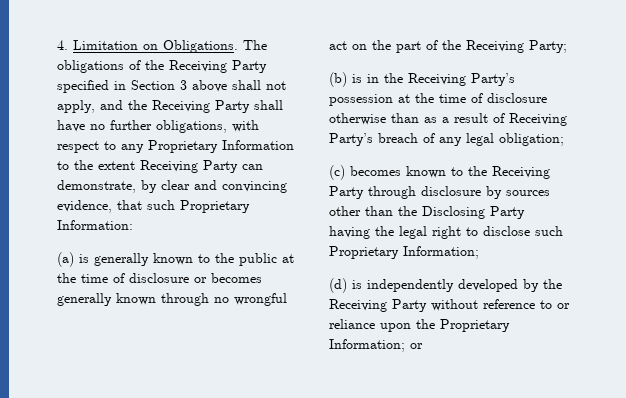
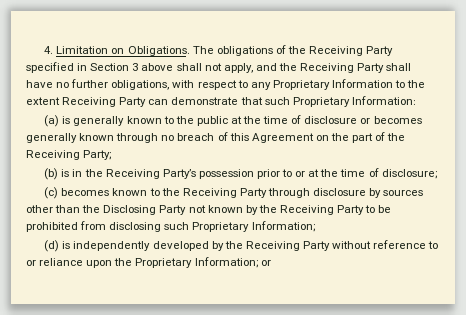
- The obligations of the Receiving Party specified in Section 3 above shall not apply, and the Receiving Party shall have no further obligations, with respect to any Proprietary Information to the extent Receiving Party can demonstrate, by clear and convincing evidence, that such Proprietary Information:
+ The obligations of the Receiving Party specified in Section 3 above shall not apply, and the Receiving Party shall have no further obligations, with respect to any Proprietary Information to the extent Receiving Party can demonstrate that such Proprietary Information:
- (a) is generally known to the public at the time of disclosure or becomes generally known through no wrongful act on the part of the Receiving Party;
+ (a) is generally known to the public at the time of disclosure or becomes generally known through no breach of this Agreement on the part of the Receiving Party;
- (b) is in the Receiving Party’s possession at the time of disclosure otherwise than as a result of Receiving Party’s breach of any legal obligation;
+ (b) is in the Receiving Party’s possession prior to or at the time of disclosure;
- (c) becomes known to the Receiving Party through disclosure by sources other than the Disclosing Party having the legal right to disclose such Proprietary Information;
+ (c) becomes known to the Receiving Party through disclosure by sources other than the Disclosing Party not known by the Receiving Party to be prohibited from disclosing such Proprietary Information;

